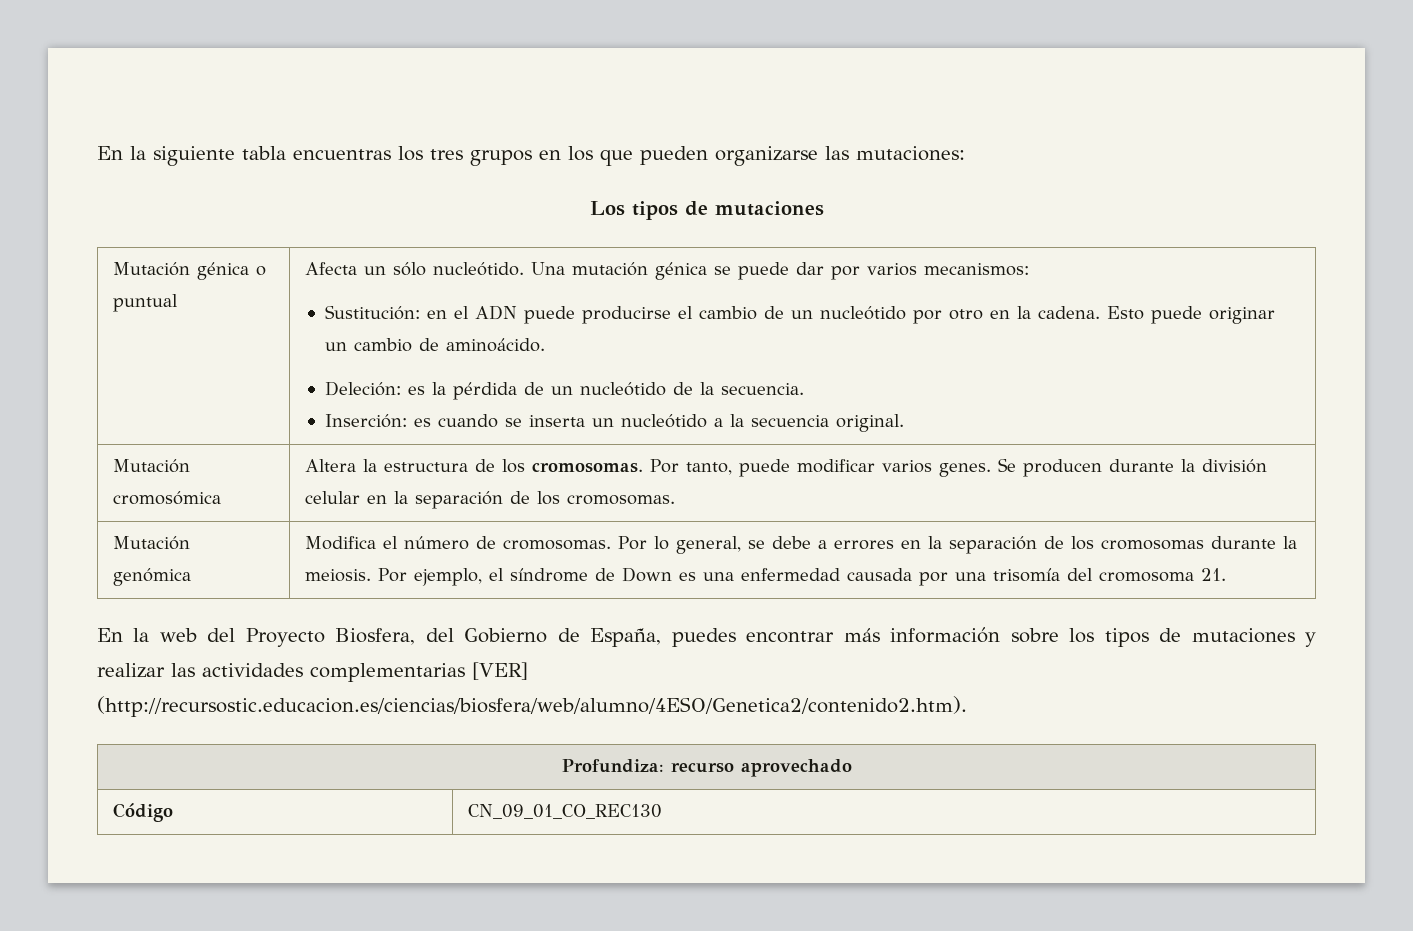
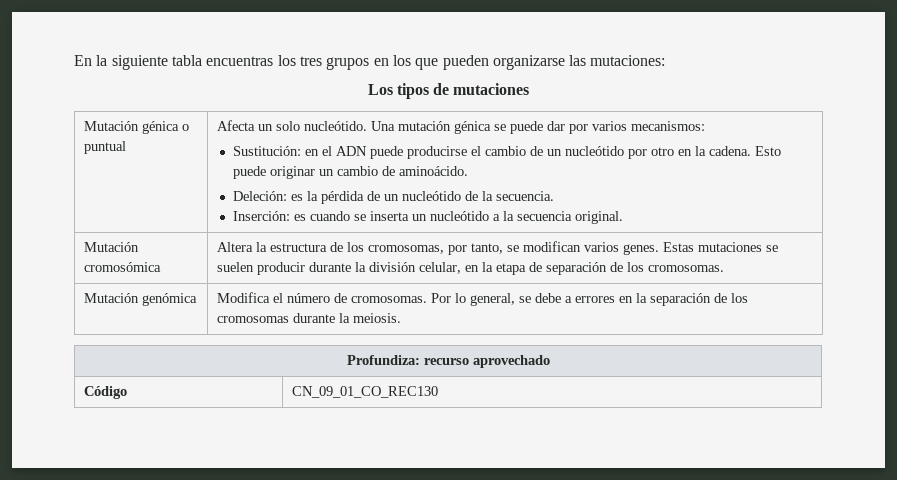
- Afecta un sólo nucleótido.
+ Afecta un solo nucleótido.
- Mutación cromosómica | Altera la estructura de los cromosomas. Por tanto, puede modificar varios genes. Se producen durante la división celular en la separación de los cromosomas.
+ Mutación cromosómica | Altera la estructura de los cromosomas, por tanto, se modifican varios genes. Estas mutaciones se suelen producir durante la división celular, en la etapa de separación de los cromosomas.
- Mutación genómica | Modifica el número de cromosomas. Por lo general, se debe a errores en la separación de los cromosomas durante la meiosis. Por ejemplo, el síndrome de Down es una enfermedad causada por una trisomía del cromosoma 21.
- En la web del Proyecto Biosfera, del Gobierno de España, puedes encontrar más información sobre los tipos de mutaciones y realizar las actividades complementarias [VER] (http://recursostic.educacion.es/ciencias/biosfera/web/alumno/4ESO/Genetica2/contenido2.htm).
+ Mutación genómica | Modifica el número de cromosomas. Por lo general, se debe a errores en la separación de los cromosomas durante la meiosis.

